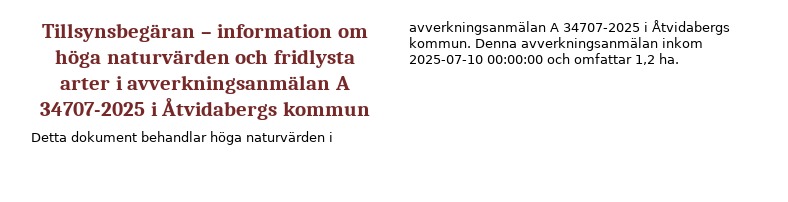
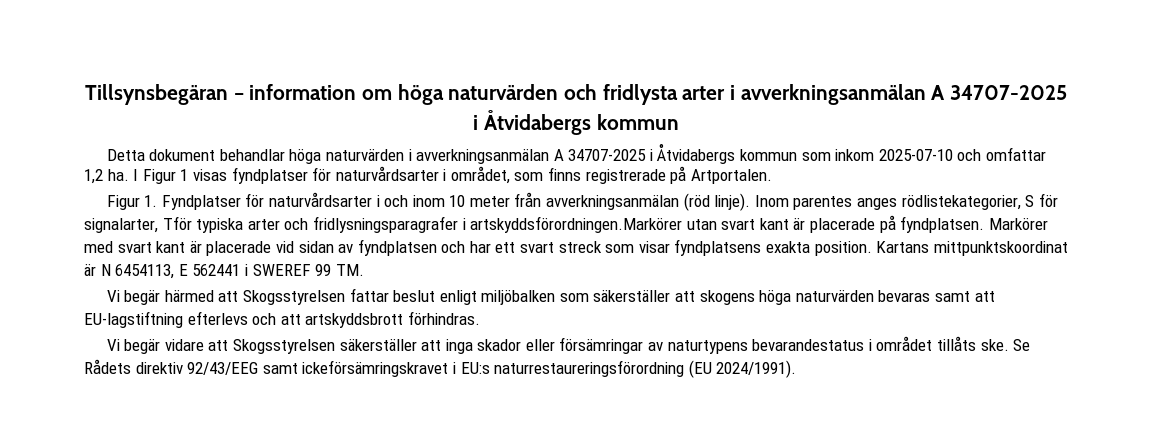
- Detta dokument behandlar höga naturvärden i avverkningsanmälan A 34707-2025 i Åtvidabergs kommun. Denna avverkningsanmälan inkom 2025-07-10 00:00:00 och omfattar 1,2 ha.
+ Detta dokument behandlar höga naturvärden i avverkningsanmälan A 34707-2025 i Åtvidabergs kommun som inkom 2025-07-10 och omfattar 1,2 ha.
+ I Figur 1 visas fyndplatser för naturvårdsarter i området, som finns registrerade på Artportalen.
+ Figur 1. Fyndplatser för naturvårdsarter i och inom 10 meter från avverkningsanmälan (röd linje). Inom parentes anges rödlistekategorier, S för signalarter, Tför typiska arter och fridlysningsparagrafer i artskyddsförordningen.Markörer utan svart kant är placerade på fyndplatsen. Markörer med svart kant är placerade vid sidan av fyndplatsen och har ett svart streck som visar fyndplatsens exakta position. Kartans mittpunktskoordinat är N 6454113, E 562441 i SWEREF 99 TM.
+ Vi begär härmed att Skogsstyrelsen fattar beslut enligt miljöbalken som säkerställer att skogens höga naturvärden bevaras samt att EU-lagstiftning efterlevs och att artskyddsbrott förhindras.
+ Vi begär vidare att Skogsstyrelsen säkerställer att inga skador eller försämringar av naturtypens bevarandestatus i området tillåts ske. Se Rådets direktiv 92/43/EEG samt ickeförsämringskravet i EU:s naturrestaureringsförordning (EU 2024/1991).

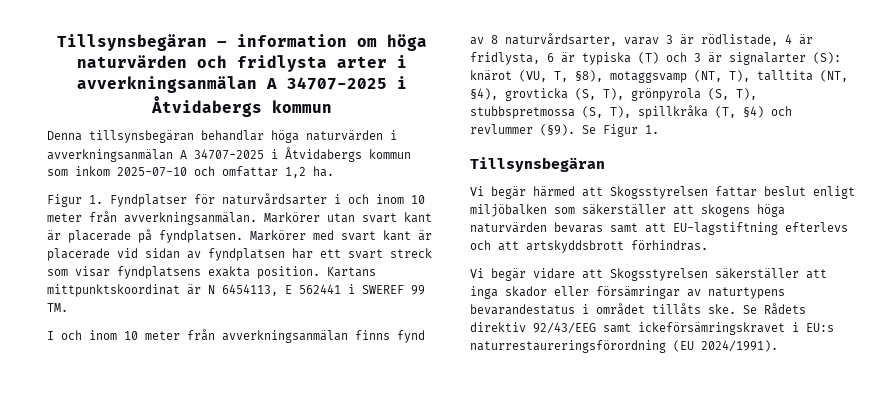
- Detta dokument behandlar höga naturvärden i avverkningsanmälan A 34707-2025 i Åtvidabergs kommun som inkom 2025-07-10 och omfattar 1,2 ha. I Figur 1 visas fyndplatser för naturvårdsarter i området, som finns registrerade på Artportalen.
+ Denna tillsynsbegäran behandlar höga naturvärden i avverkningsanmälan A 34707-2025 i Åtvidabergs kommun som inkom 2025-07-10 och omfattar 1,2 ha.
- Figur 1. Fyndplatser för naturvårdsarter i och inom 10 meter från avverkningsanmälan (röd linje). Inom parentes anges rödlistekategorier, S för signalarter, Tför typiska arter och fridlysningsparagrafer i artskyddsförordningen.Markörer utan svart kant är placerade på fyndplatsen.
+ Figur 1. Fyndplatser för naturvårdsarter i och inom 10 meter från avverkningsanmälan. Markörer utan svart kant är placerade på fyndplatsen.
- Markörer med svart kant är placerade vid sidan av fyndplatsen och har ett svart streck som visar fyndplatsens exakta position.
+ Markörer med svart kant är placerade vid sidan av fyndplatsen har ett svart streck som visar fyndplatsens exakta position.
+ I och inom 10 meter från avverkningsanmälan finns fynd av 8 naturvårdsarter, varav 3 är rödlistade, 4 är fridlysta, 6 är typiska (T) och 3 är signalarter (S): knärot (VU, T, §8), motaggsvamp (NT, T), talltita (NT, §4), grovticka (S, T), grönpyrola (S, T), stubbspretmossa (S, T), spillkråka (T, §4) och revlummer (§9). Se Figur 1.
+ Tillsynsbegäran

